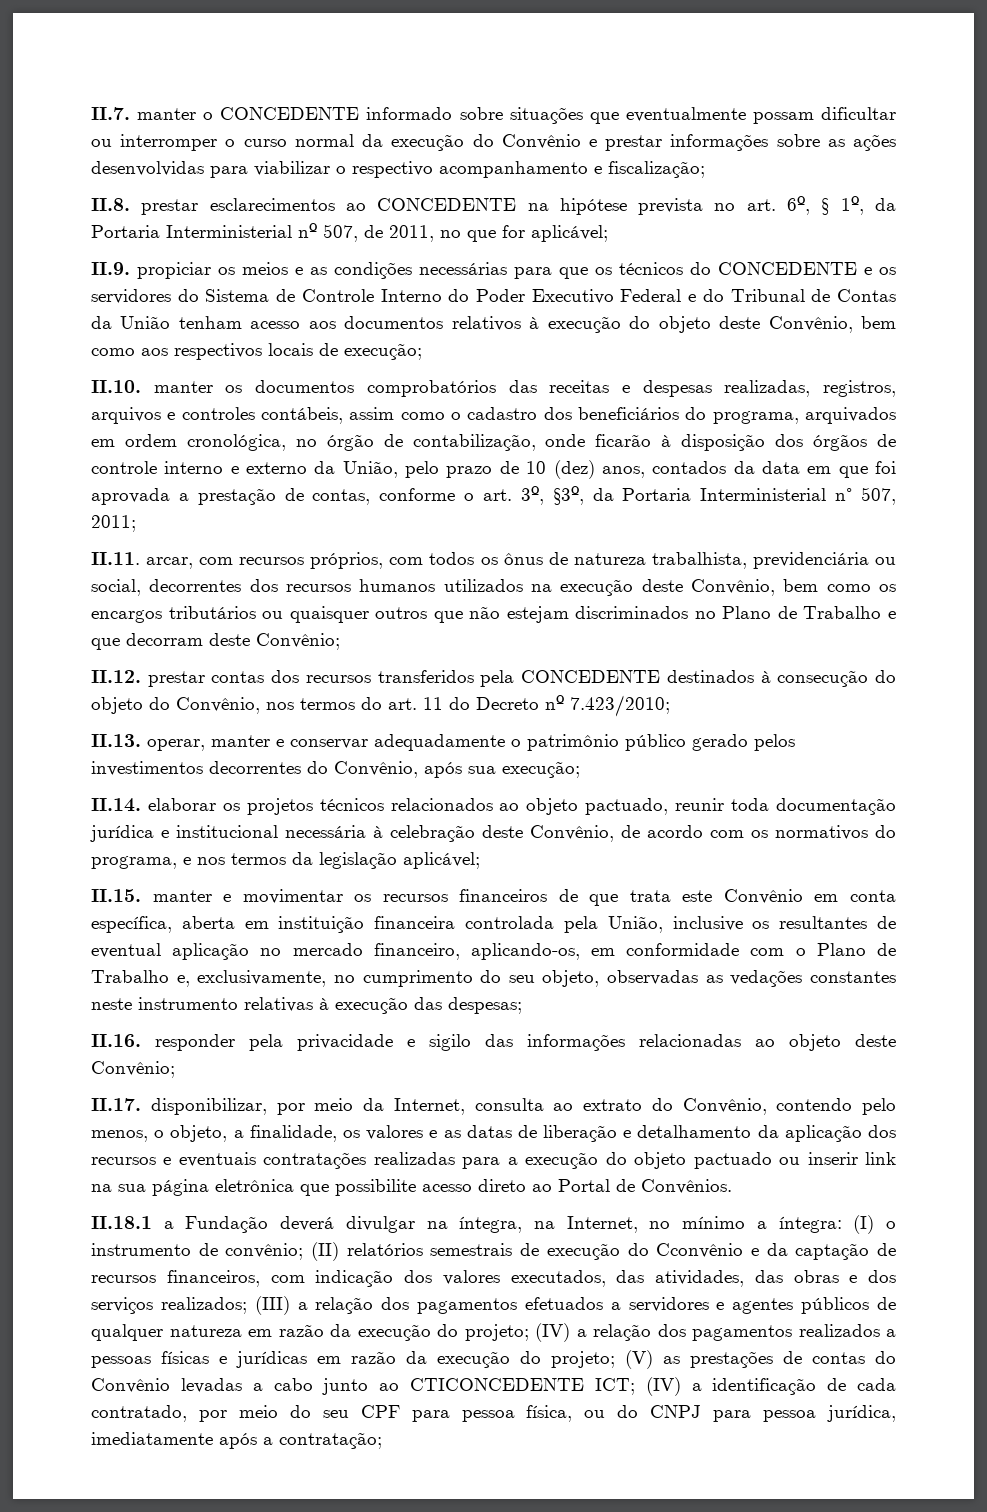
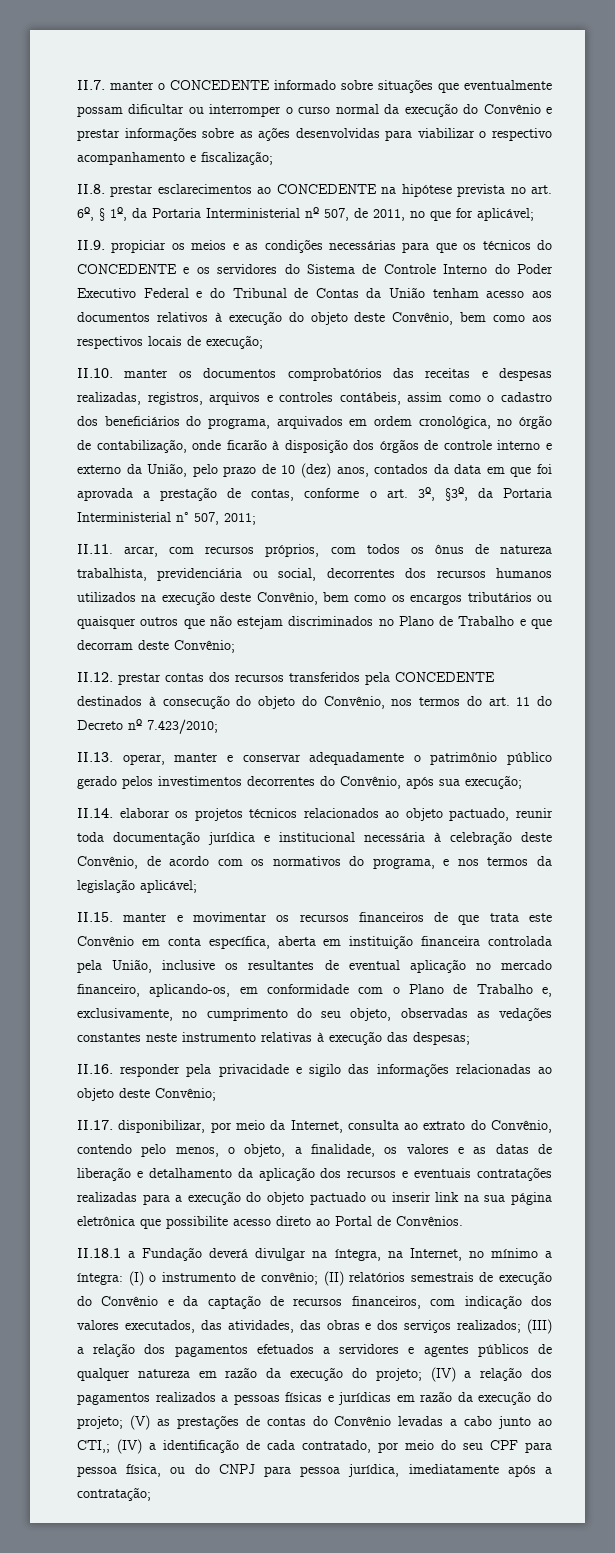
- (II) relatórios semestrais de execução do Cconvênio e da captação de recursos financeiros, com indicação dos valores executados, das atividades, das obras e dos serviços realizados;
+ (II) relatórios semestrais de execução do Convênio e da captação de recursos financeiros, com indicação dos valores executados, das atividades, das obras e dos serviços realizados;
- (V) as prestações de contas do Convênio levadas a cabo junto ao CTICONCEDENTE ICT;
+ (V) as prestações de contas do Convênio levadas a cabo junto ao CTI,;

